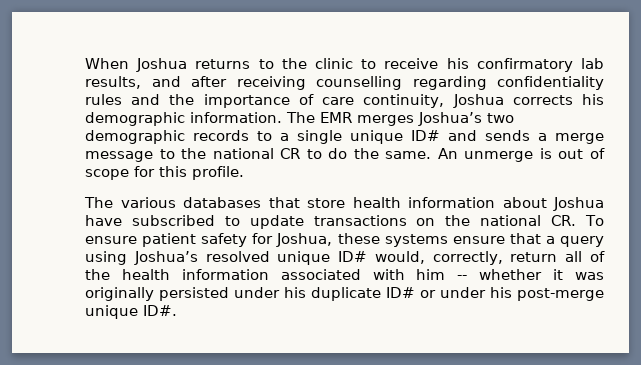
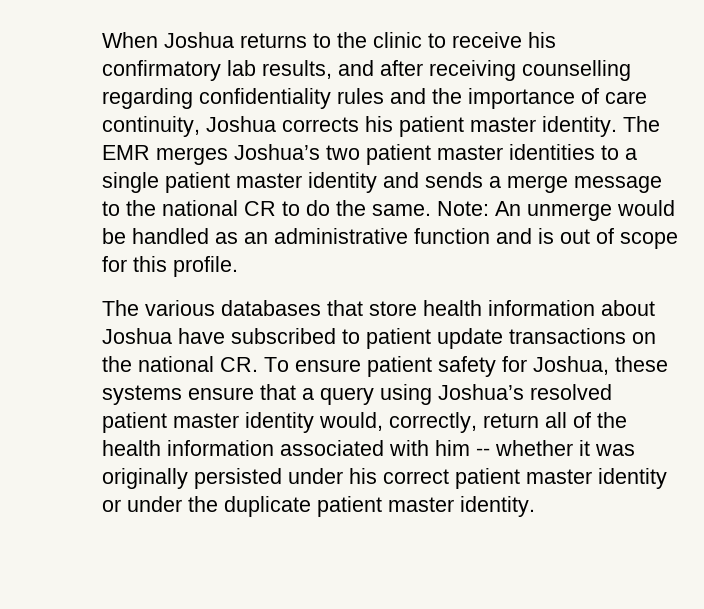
- When Joshua returns to the clinic to receive his confirmatory lab results, and after receiving counselling regarding confidentiality rules and the importance of care continuity, Joshua corrects his demographic information.
+ When Joshua returns to the clinic to receive his confirmatory lab results, and after receiving counselling regarding confidentiality rules and the importance of care continuity, Joshua corrects his patient master identity.
- The EMR merges Joshua’s two demographic records to a single unique ID# and sends a merge message to the national CR to do the same.
+ The EMR merges Joshua’s two patient master identities to a single patient master identity and sends a merge message to the national CR to do the same.
- An unmerge is out of scope for this profile.
+ Note: An unmerge would be handled as an administrative function and is out of scope for this profile.
- The various databases that store health information about Joshua have subscribed to update transactions on the national CR. To ensure patient safety for Joshua, these systems ensure that a query using Joshua’s resolved unique ID# would, correctly, return all of the health information associated with him -- whether it was originally persisted under his duplicate ID# or under his post-merge unique ID#.
+ The various databases that store health information about Joshua have subscribed to patient update transactions on the national CR. To ensure patient safety for Joshua, these systems ensure that a query using Joshua’s resolved patient master identity would, correctly, return all of the health information associated with him -- whether it was originally persisted under his correct patient master identity or under the duplicate patient master identity.

